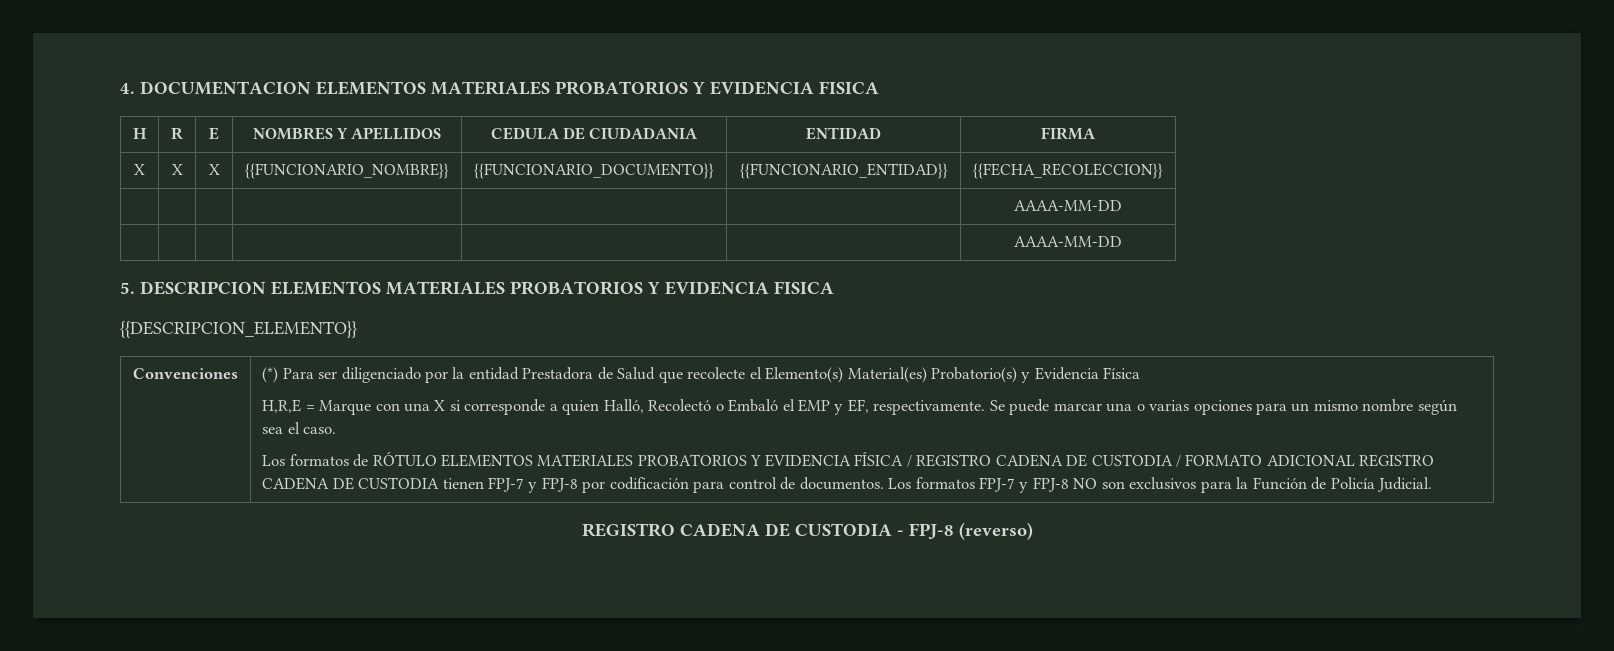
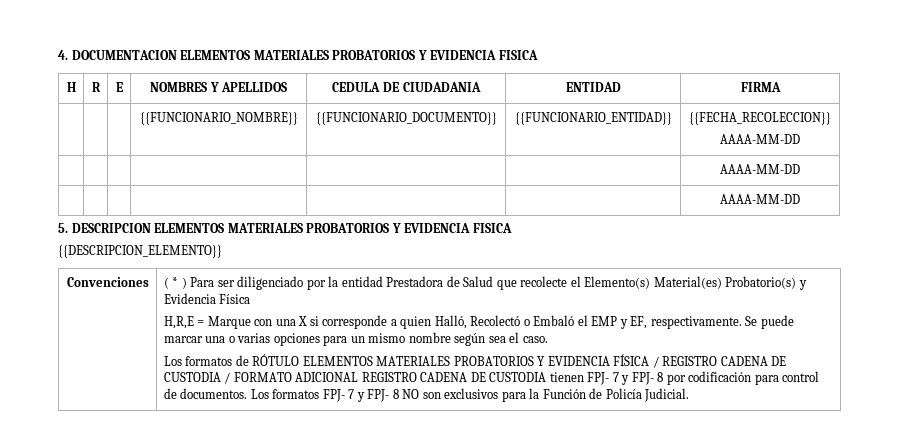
- X | X | X | {{FUNCIONARIO_NOMBRE}} | {{FUNCIONARIO_DOCUMENTO}} | {{FUNCIONARIO_ENTIDAD}} | {{FECHA_RECOLECCION}}
+ | | | {{FUNCIONARIO_NOMBRE}} | {{FUNCIONARIO_DOCUMENTO}} | {{FUNCIONARIO_ENTIDAD}} | {{FECHA_RECOLECCION}}
+ AAAA-MM-DD
- (*) Para ser diligenciado por la entidad Prestadora de Salud que recolecte el Elemento(s) Material(es) Probatorio(s) y Evidencia Física
+ ( * ) Para ser diligenciado por la entidad Prestadora de Salud que recolecte el Elemento(s) Material(es) Probatorio(s) y Evidencia Física
- Los formatos de RÓTULO ELEMENTOS MATERIALES PROBATORIOS Y EVIDENCIA FÍSICA / REGISTRO CADENA DE CUSTODIA / FORMATO ADICIONAL REGISTRO CADENA DE CUSTODIA tienen FPJ-7 y FPJ-8 por codificación para control de documentos.
+ Los formatos de RÓTULO ELEMENTOS MATERIALES PROBATORIOS Y EVIDENCIA FÍSICA / REGISTRO CADENA DE CUSTODIA / FORMATO ADICIONAL REGISTRO CADENA DE CUSTODIA tienen FPJ- 7 y FPJ- 8 por codificación para control de documentos.
- Los formatos FPJ-7 y FPJ-8 NO son exclusivos para la Función de Policía Judicial.
+ Los formatos FPJ- 7 y FPJ- 8 NO son exclusivos para la Función de Policía Judicial.
- REGISTRO CADENA DE CUSTODIA - FPJ-8 (reverso)

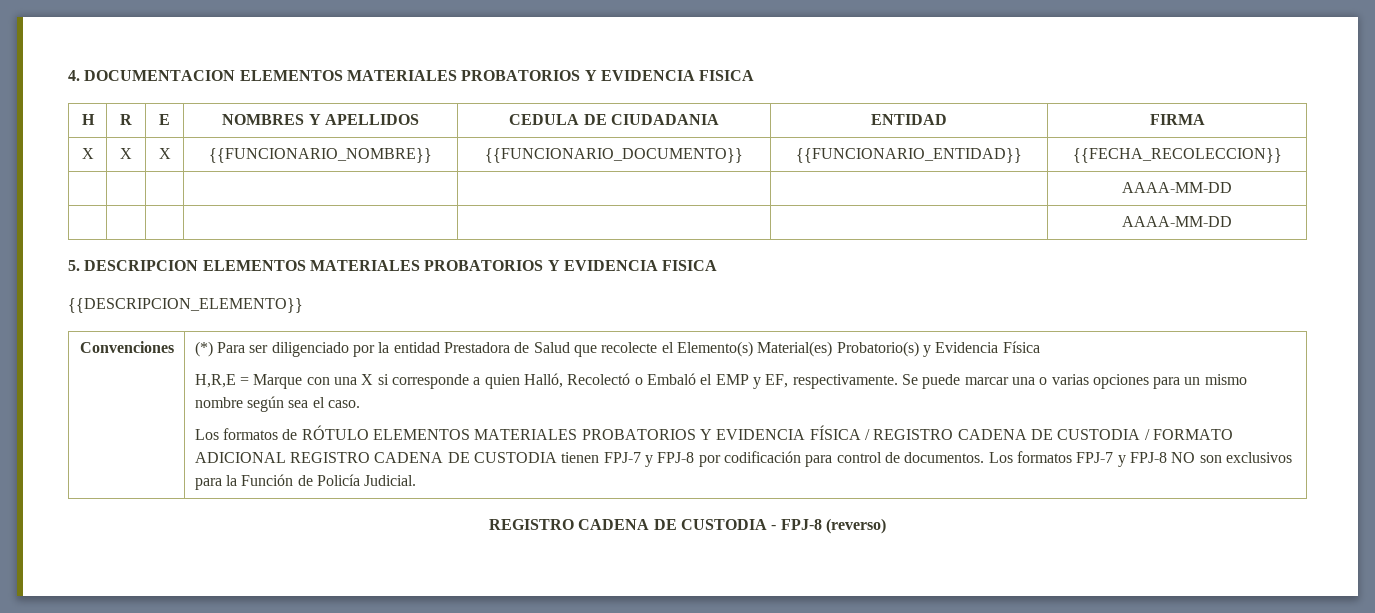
- | | | {{FUNCIONARIO_NOMBRE}} | {{FUNCIONARIO_DOCUMENTO}} | {{FUNCIONARIO_ENTIDAD}} | {{FECHA_RECOLECCION}}
- AAAA-MM-DD
+ X | X | X | {{FUNCIONARIO_NOMBRE}} | {{FUNCIONARIO_DOCUMENTO}} | {{FUNCIONARIO_ENTIDAD}} | {{FECHA_RECOLECCION}}
- ( * ) Para ser diligenciado por la entidad Prestadora de Salud que recolecte el Elemento(s) Material(es) Probatorio(s) y Evidencia Física
+ (*) Para ser diligenciado por la entidad Prestadora de Salud que recolecte el Elemento(s) Material(es) Probatorio(s) y Evidencia Física
- Los formatos de RÓTULO ELEMENTOS MATERIALES PROBATORIOS Y EVIDENCIA FÍSICA / REGISTRO CADENA DE CUSTODIA / FORMATO ADICIONAL REGISTRO CADENA DE CUSTODIA tienen FPJ- 7 y FPJ- 8 por codificación para control de documentos.
+ Los formatos de RÓTULO ELEMENTOS MATERIALES PROBATORIOS Y EVIDENCIA FÍSICA / REGISTRO CADENA DE CUSTODIA / FORMATO ADICIONAL REGISTRO CADENA DE CUSTODIA tienen FPJ-7 y FPJ-8 por codificación para control de documentos.
- Los formatos FPJ- 7 y FPJ- 8 NO son exclusivos para la Función de Policía Judicial.
+ Los formatos FPJ-7 y FPJ-8 NO son exclusivos para la Función de Policía Judicial.
+ REGISTRO CADENA DE CUSTODIA - FPJ-8 (reverso)

